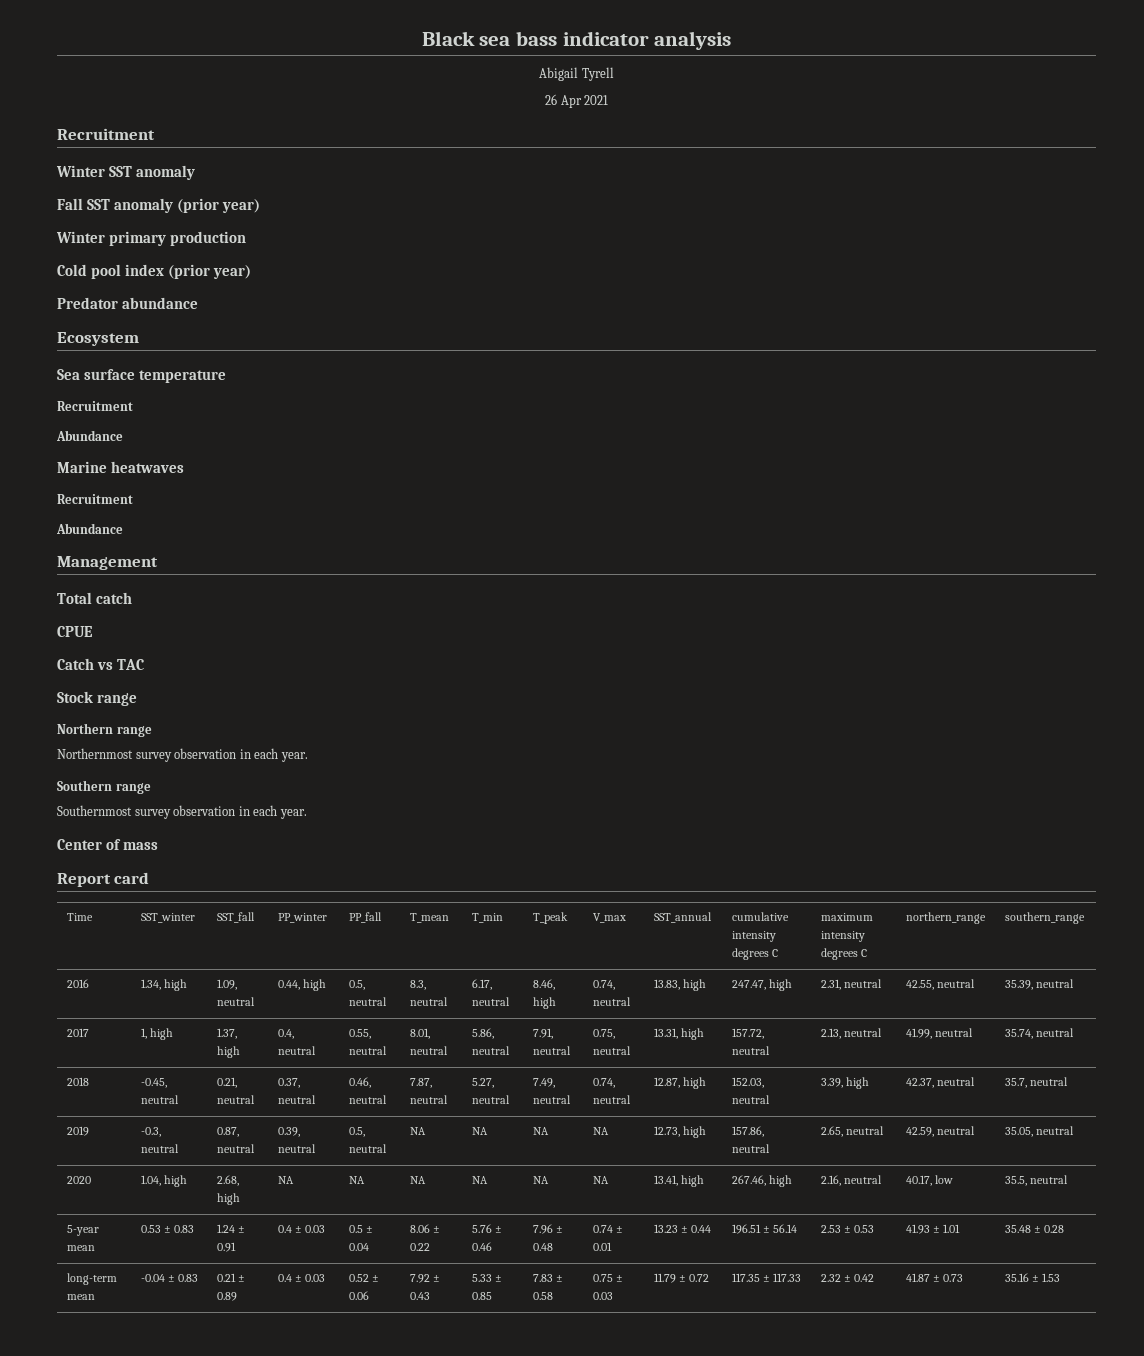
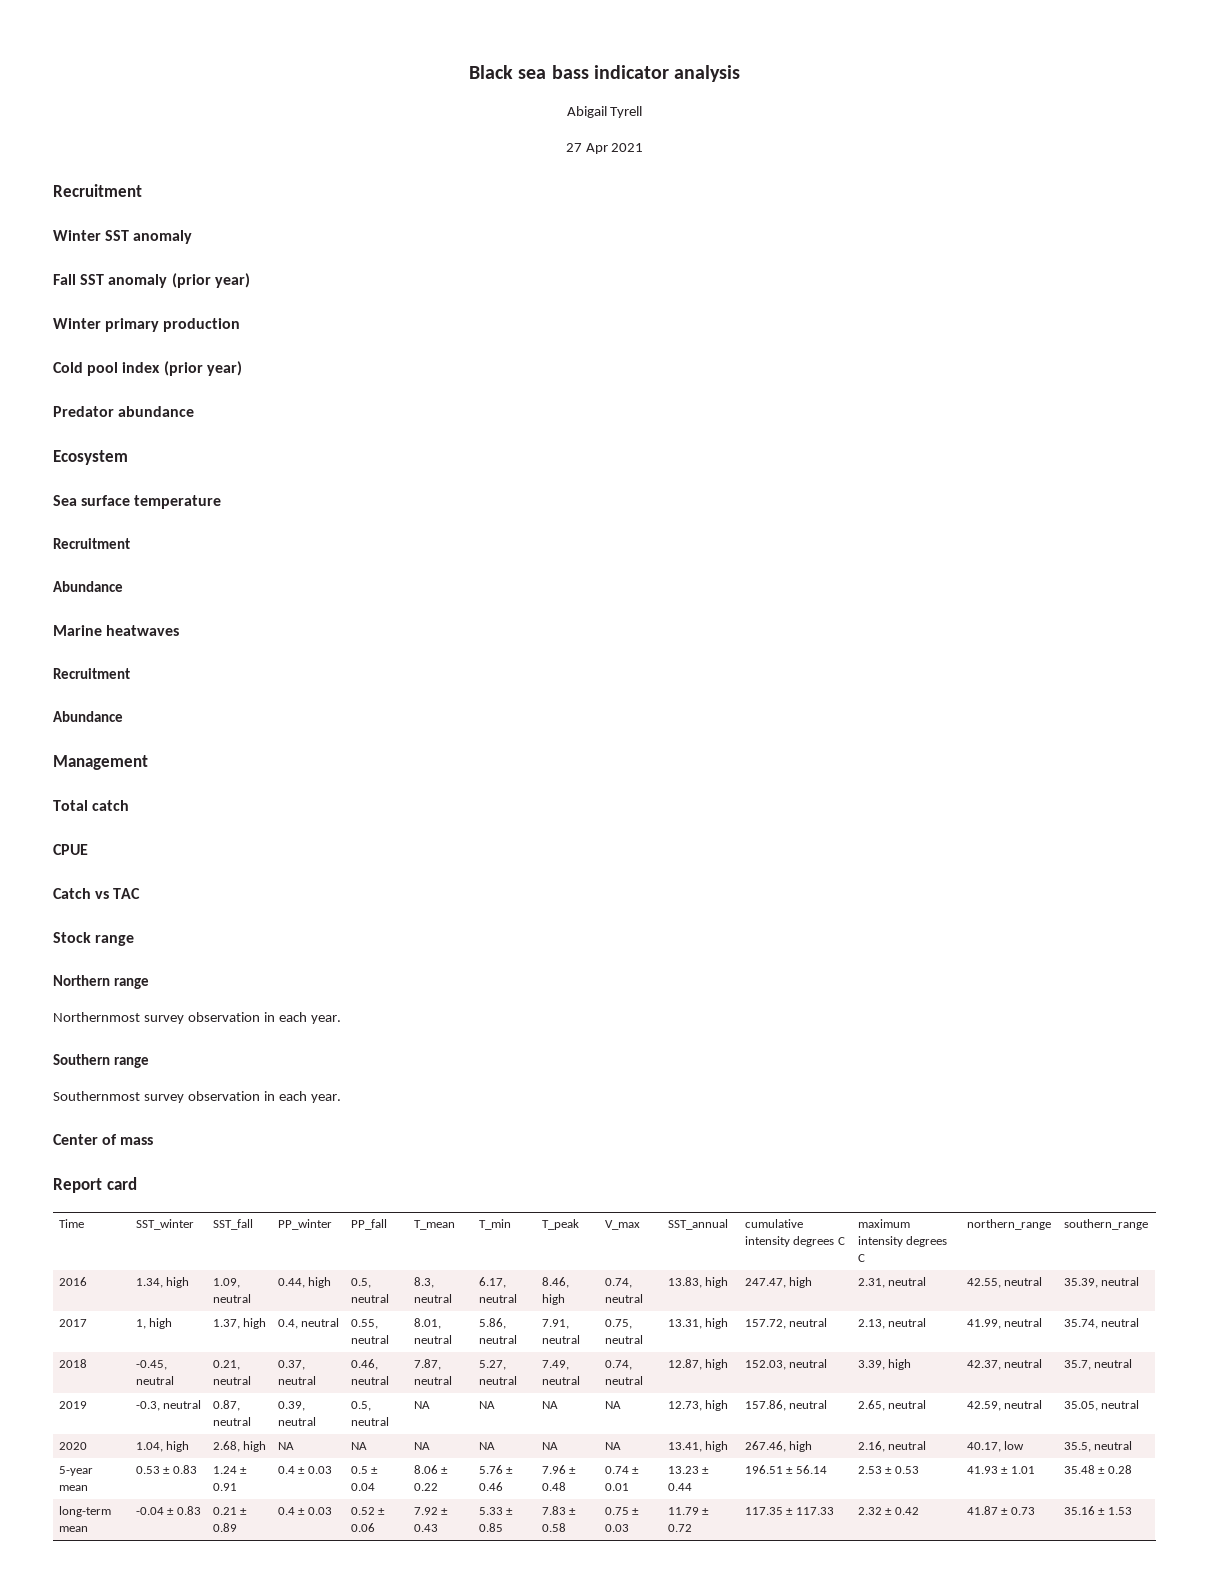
- 26 Apr 2021
+ 27 Apr 2021

